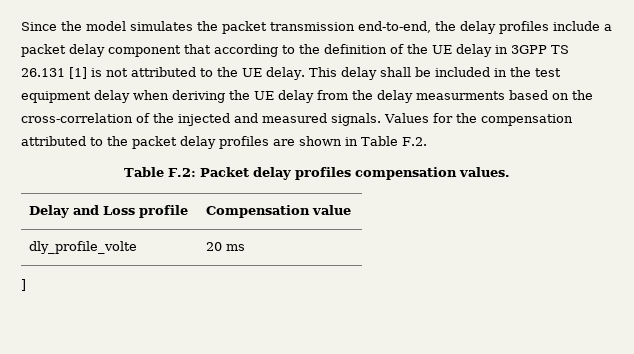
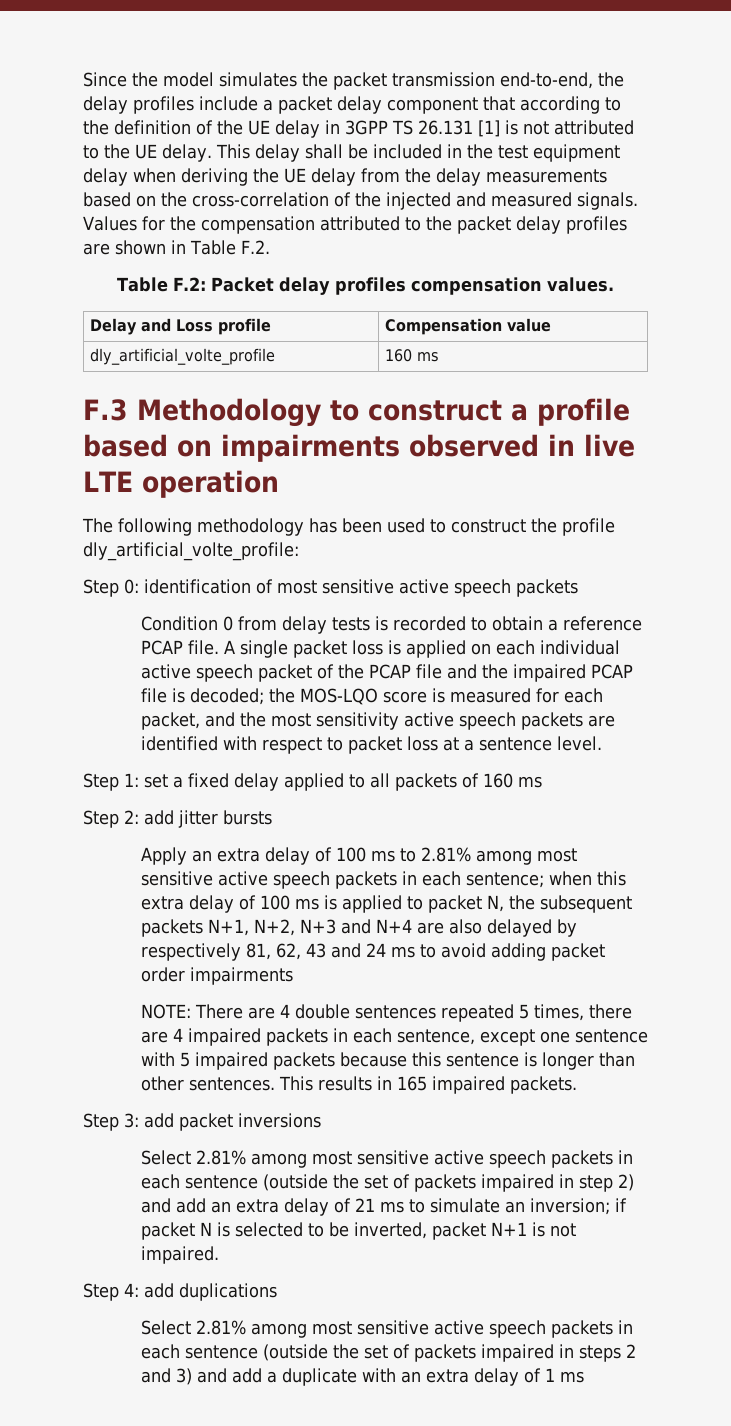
- This delay shall be included in the test equipment delay when deriving the UE delay from the delay measurments based on the cross-correlation of the injected and measured signals.
+ This delay shall be included in the test equipment delay when deriving the UE delay from the delay measurements based on the cross-correlation of the injected and measured signals.
- dly_profile_volte | 20 ms
- ]
+ dly_artificial_volte_profile | 160 ms
+ F.3 Methodology to construct a profile based on impairments observed in live LTE operation
+ The following methodology has been used to construct the profile dly_artificial_volte_profile:
+ Step 0: identification of most sensitive active speech packets
+ Condition 0 from delay tests is recorded to obtain a reference PCAP file. A single packet loss is applied on each individual active speech packet of the PCAP file and the impaired PCAP file is decoded; the MOS-LQO score is measured for each packet, and the most sensitivity active speech packets are identified with respect to packet loss at a sentence level.
+ Step 1: set a fixed delay applied to all packets of 160 ms
+ Step 2: add jitter bursts
+ Apply an extra delay of 100 ms to 2.81% among most sensitive active speech packets in each sentence; when this extra delay of 100 ms is applied to packet N, the subsequent packets N+1, N+2, N+3 and N+4 are also delayed by respectively 81, 62, 43 and 24 ms to avoid adding packet order impairments
+ NOTE: There are 4 double sentences repeated 5 times, there are 4 impaired packets in each sentence, except one sentence with 5 impaired packets because this sentence is longer than other sentences. This results in 165 impaired packets.
+ Step 3: add packet inversions
+ Select 2.81% among most sensitive active speech packets in each sentence (outside the set of packets impaired in step 2) and add an extra delay of 21 ms to simulate an inversion; if packet N is selected to be inverted, packet N+1 is not impaired.
+ Step 4: add duplications
+ Select 2.81% among most sensitive active speech packets in each sentence (outside the set of packets impaired in steps 2 and 3) and add a duplicate with an extra delay of 1 ms

